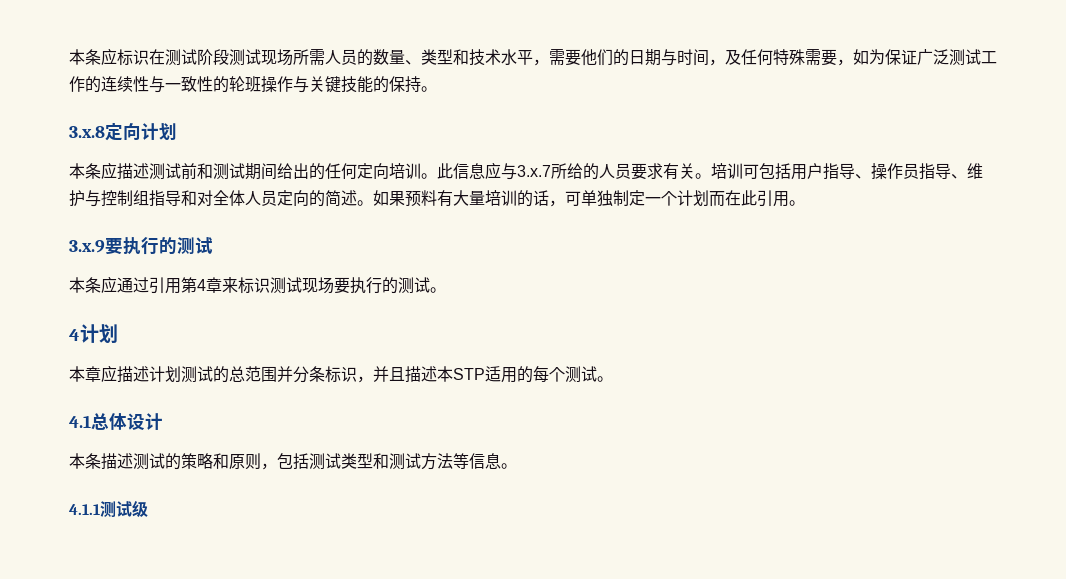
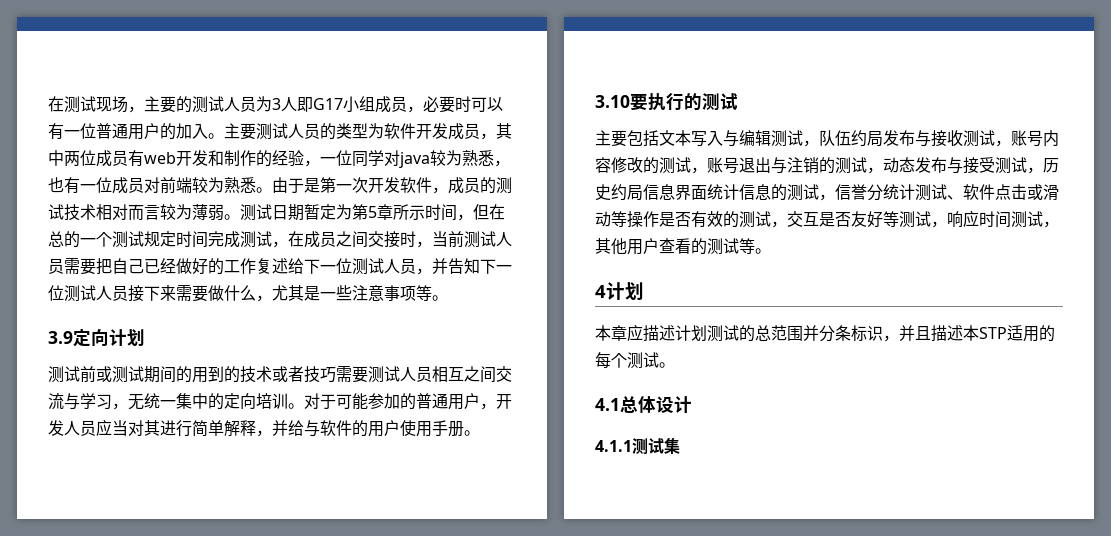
- 本条应标识在测试阶段测试现场所需人员的数量、类型和技术水平，需要他们的日期与时间，及任何特殊需要，如为保证广泛测试工作的连续性与一致性的轮班操作与关键技能的保持。
- 3.x.8定向计划
+ 在测试现场，主要的测试人员为3人即G17小组成员，必要时可以有一位普通用户的加入。主要测试人员的类型为软件开发成员，其中两位成员有web开发和制作的经验，一位同学对java较为熟悉，也有一位成员对前端较为熟悉。由于是第一次开发软件，成员的测试技术相对而言较为薄弱。测试日期暂定为第5章所示时间，但在总的一个测试规定时间完成测试，在成员之间交接时，当前测试人员需要把自己已经做好的工作复述给下一位测试人员，并告知下一位测试人员接下来需要做什么，尤其是一些注意事项等。
+ 3.9定向计划
- 本条应描述测试前和测试期间给出的任何定向培训。此信息应与3.x.7所给的人员要求有关。培训可包括用户指导、操作员指导、维护与控制组指导和对全体人员定向的简述。如果预料有大量培训的话，可单独制定一个计划而在此引用。
- 3.x.9要执行的测试
+ 测试前或测试期间的用到的技术或者技巧需要测试人员相互之间交流与学习，无统一集中的定向培训。对于可能参加的普通用户，开发人员应当对其进行简单解释，并给与软件的用户使用手册。
+ 3.10要执行的测试
- 本条应通过引用第4章来标识测试现场要执行的测试。
+ 主要包括文本写入与编辑测试，队伍约局发布与接收测试，账号内容修改的测试，账号退出与注销的测试，动态发布与接受测试，历史约局信息界面统计信息的测试，信誉分统计测试、软件点击或滑动等操作是否有效的测试，交互是否友好等测试，响应时间测试，其他用户查看的测试等。
- 本条描述测试的策略和原则，包括测试类型和测试方法等信息。
- 4.1.1测试级
+ 4.1.1测试集

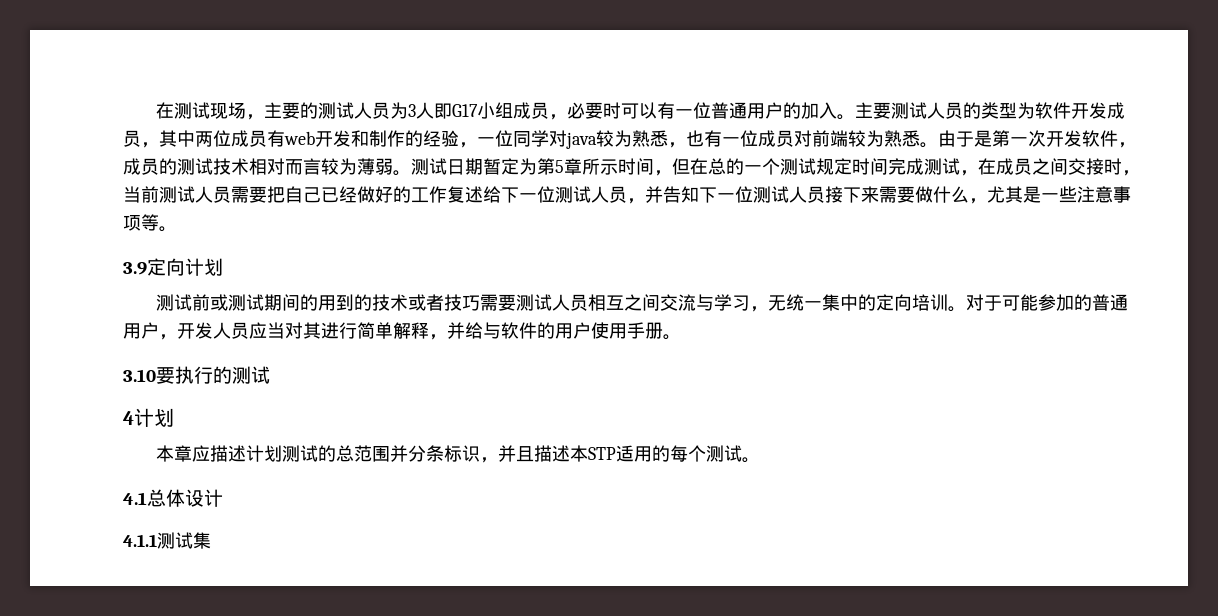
- 主要包括文本写入与编辑测试，队伍约局发布与接收测试，账号内容修改的测试，账号退出与注销的测试，动态发布与接受测试，历史约局信息界面统计信息的测试，信誉分统计测试、软件点击或滑动等操作是否有效的测试，交互是否友好等测试，响应时间测试，其他用户查看的测试等。

